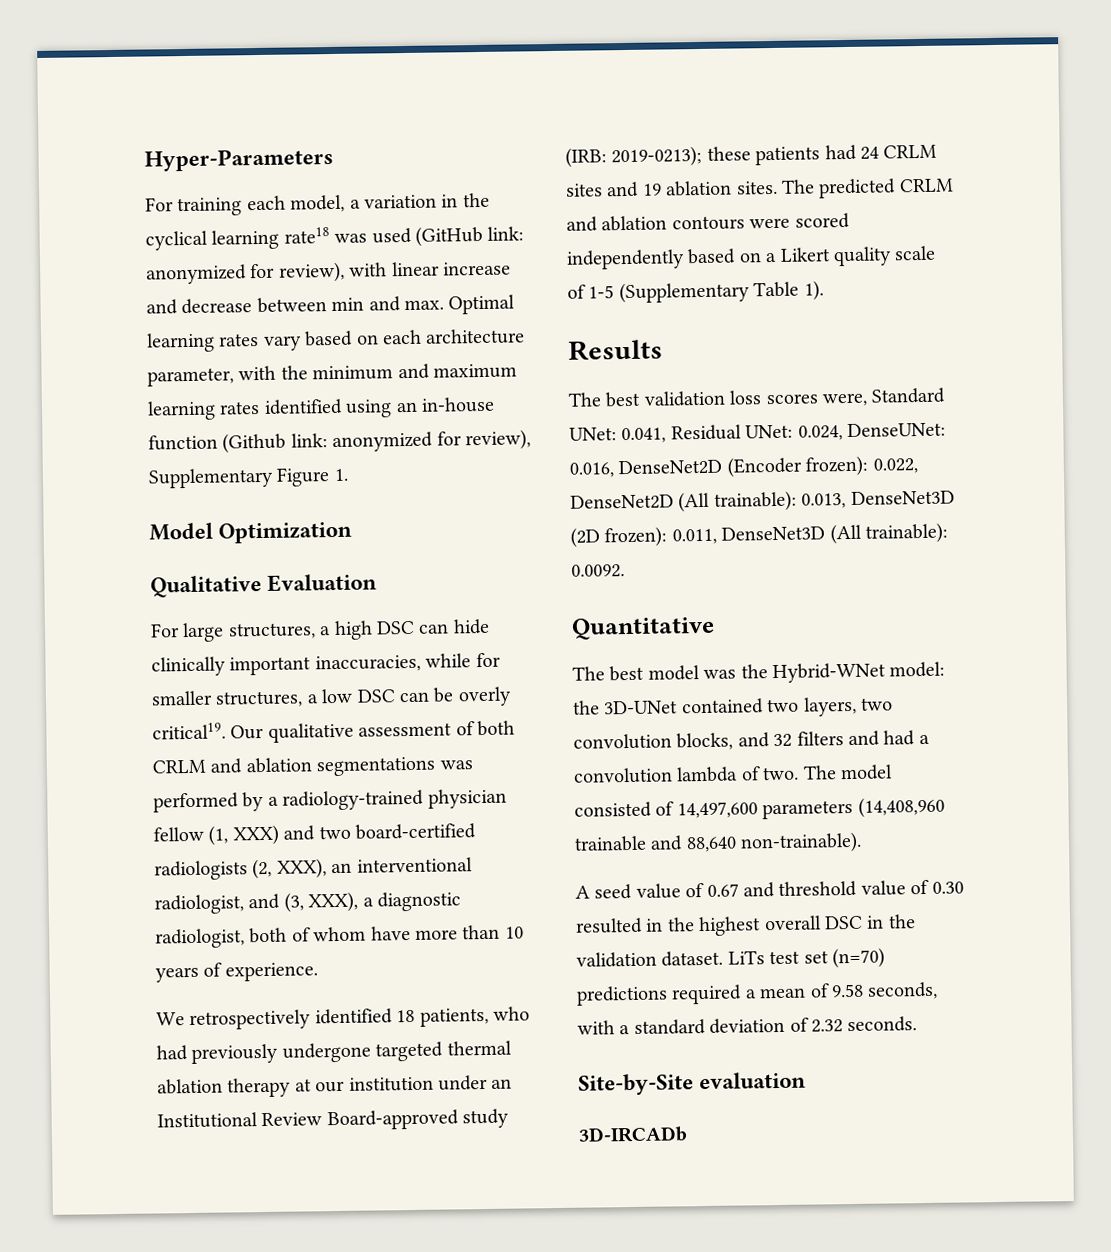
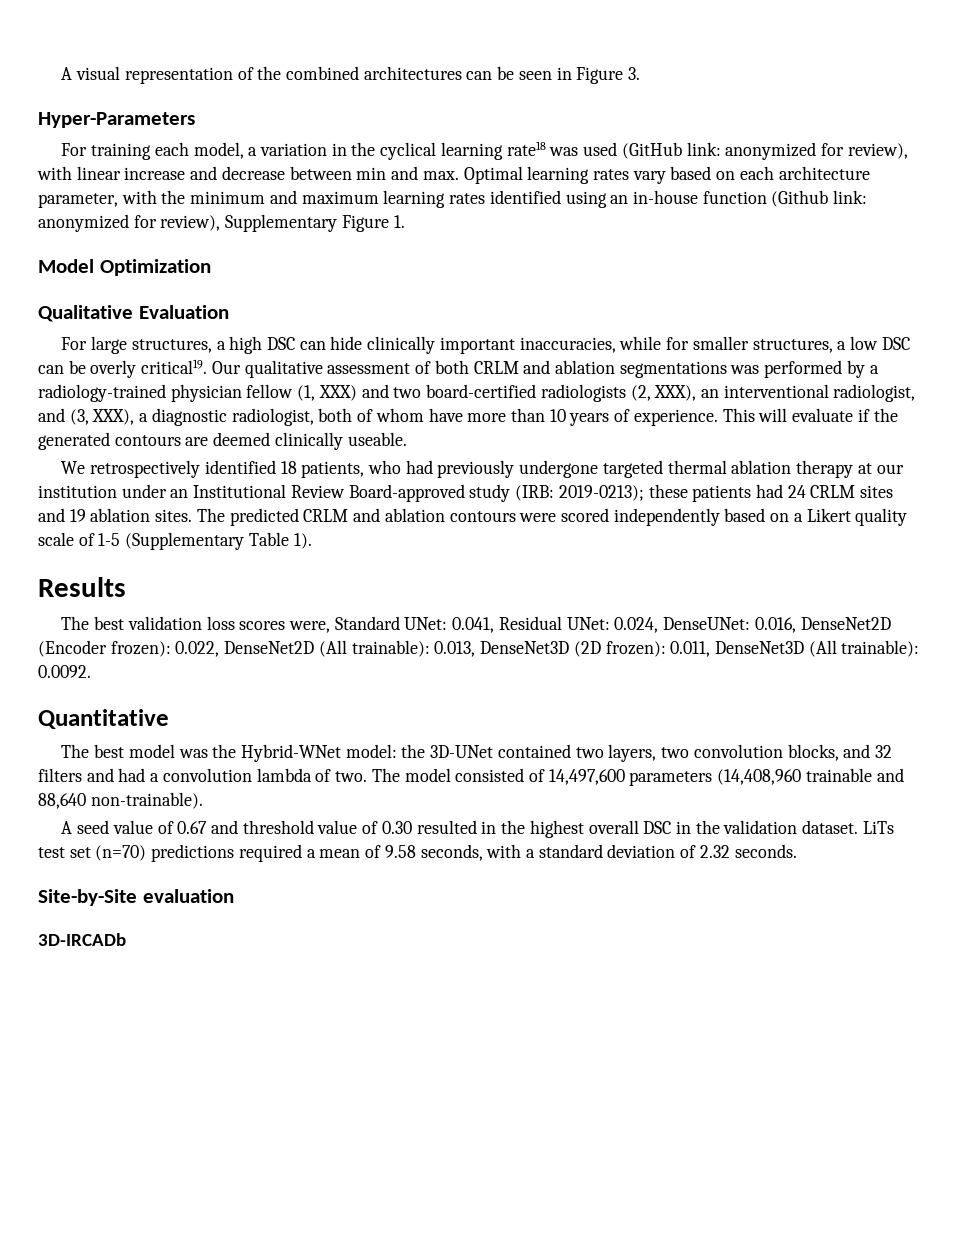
+ A visual representation of the combined architectures can be seen in Figure 3.
+ This will evaluate if the generated contours are deemed clinically useable.

